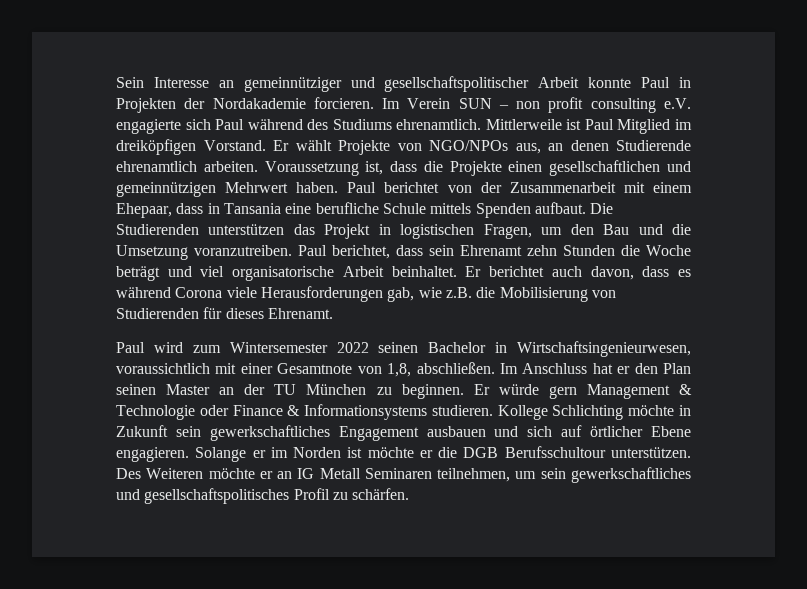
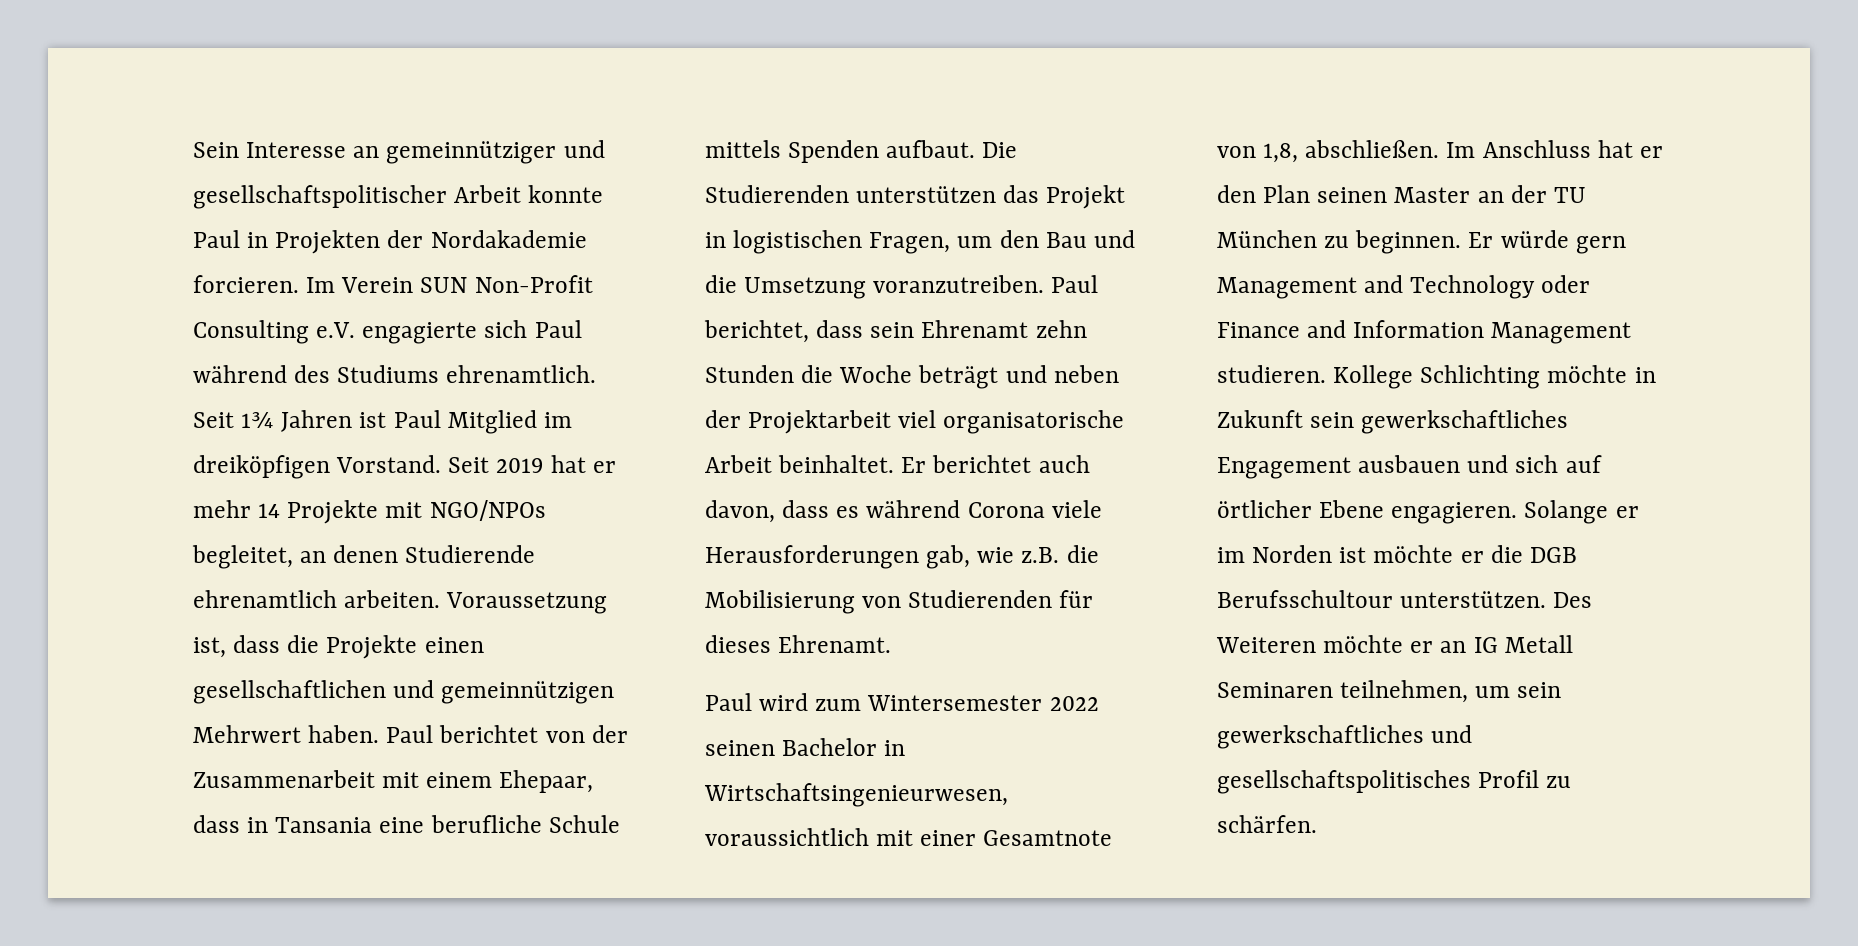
- Im Verein SUN – non profit consulting e.V. engagierte sich Paul während des Studiums ehrenamtlich.
+ Im Verein SUN Non-Profit Consulting e.V. engagierte sich Paul während des Studiums ehrenamtlich.
- Mittlerweile ist Paul Mitglied im dreiköpfigen Vorstand.
+ Seit 1¾ Jahren ist Paul Mitglied im dreiköpfigen Vorstand.
- Er wählt Projekte von NGO/NPOs aus, an denen Studierende ehrenamtlich arbeiten.
+ Seit 2019 hat er mehr 14 Projekte mit NGO/NPOs begleitet, an denen Studierende ehrenamtlich arbeiten.
- Paul berichtet, dass sein Ehrenamt zehn Stunden die Woche beträgt und viel organisatorische Arbeit beinhaltet.
+ Paul berichtet, dass sein Ehrenamt zehn Stunden die Woche beträgt und neben der Projektarbeit viel organisatorische Arbeit beinhaltet.
- Er würde gern Management & Technologie oder Finance & Informationsystems studieren.
+ Er würde gern Management and Technology oder Finance and Information Management studieren.

